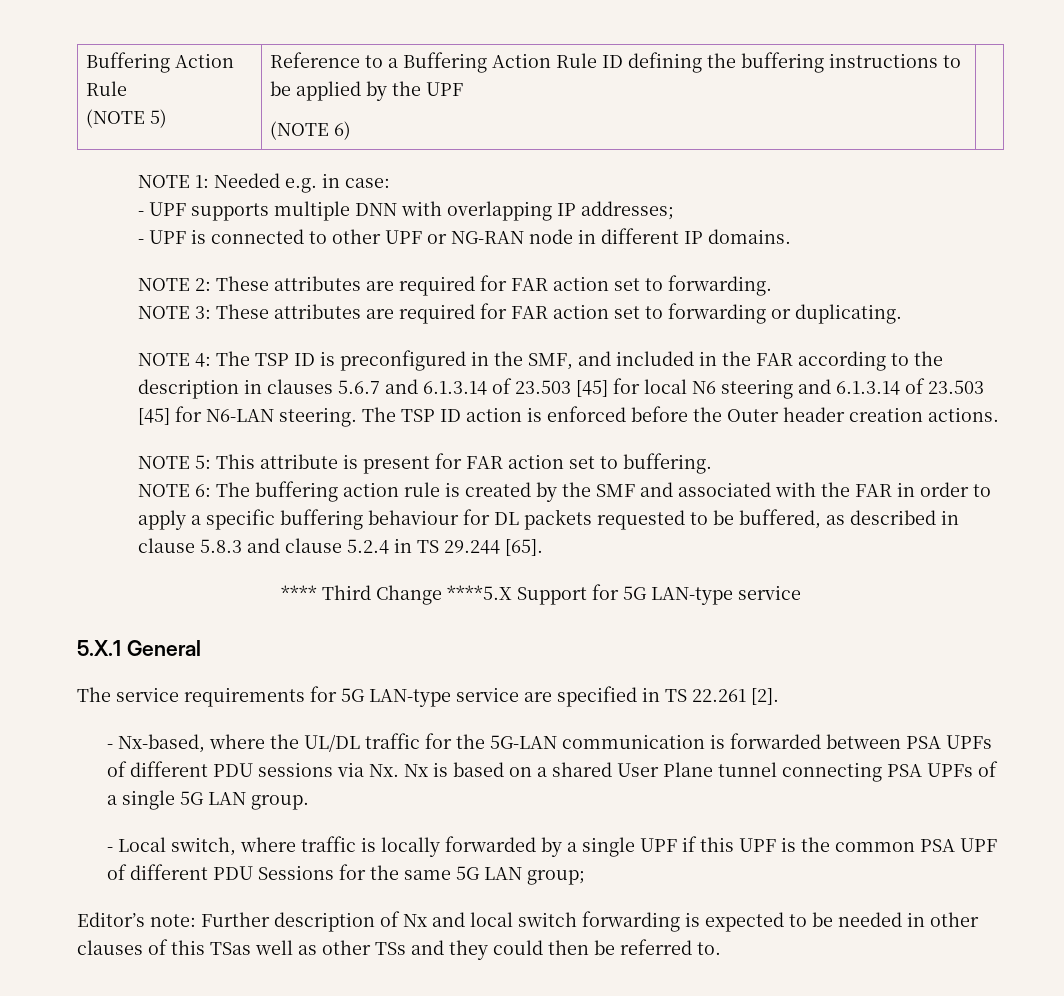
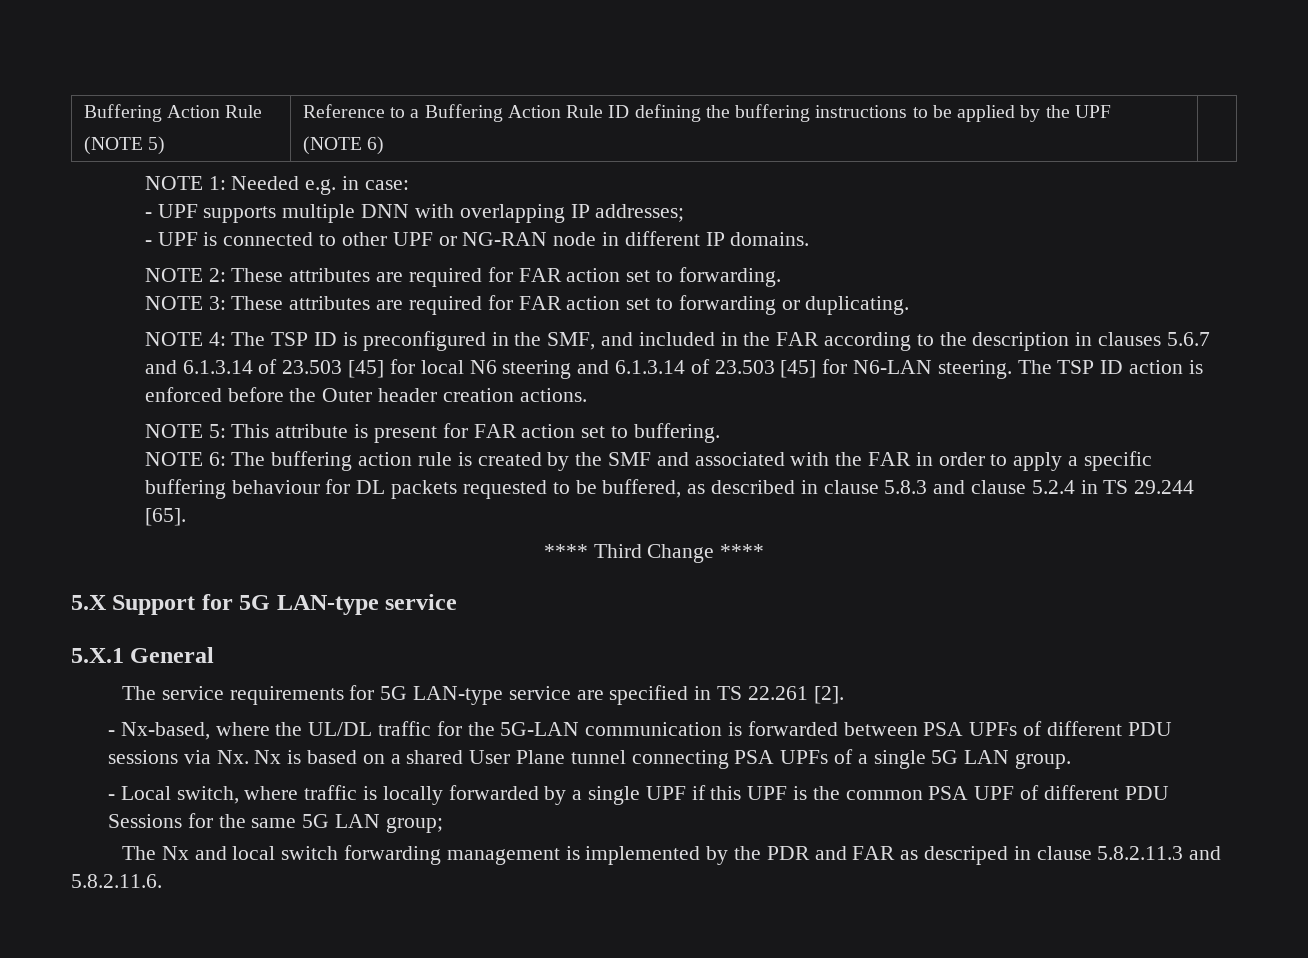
- **** Third Change ****5.X Support for 5G LAN-type service
+ **** Third Change ****
+ 5.X Support for 5G LAN-type service
- Editor’s note: Further description of Nx and local switch forwarding is expected to be needed in other clauses of this TSas well as other TSs and they could then be referred to.
+ The Nx and local switch forwarding management is implemented by the PDR and FAR as descriped in clause 5.8.2.11.3 and 5.8.2.11.6.

